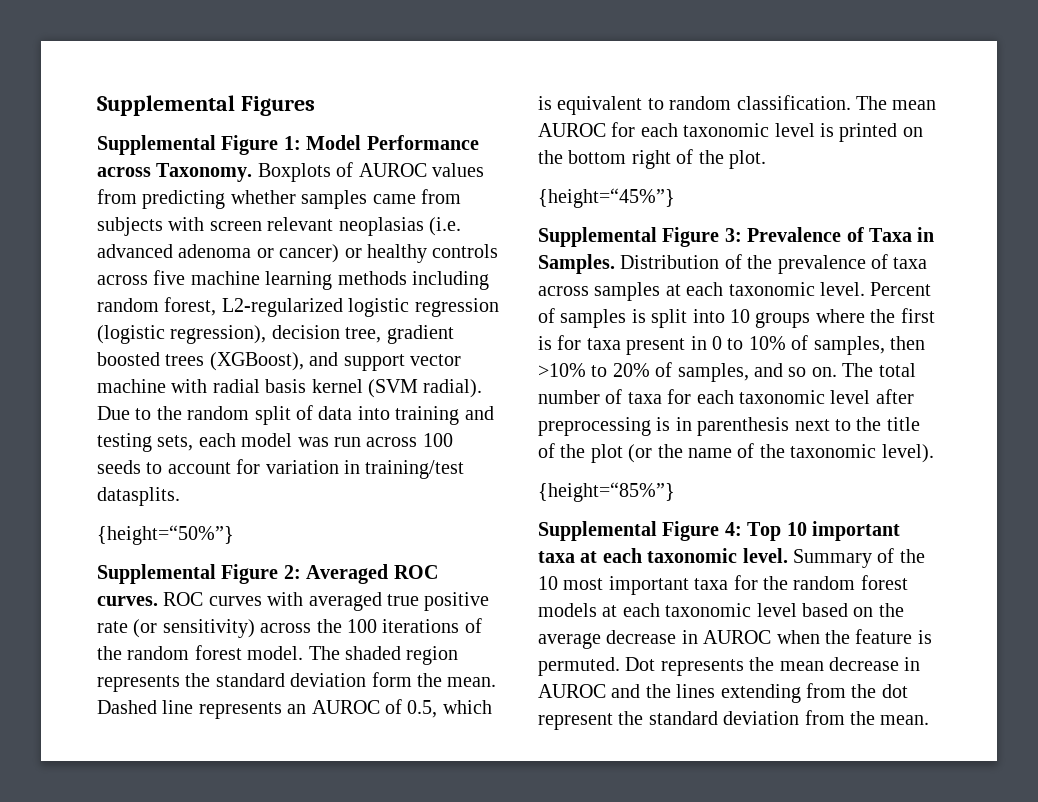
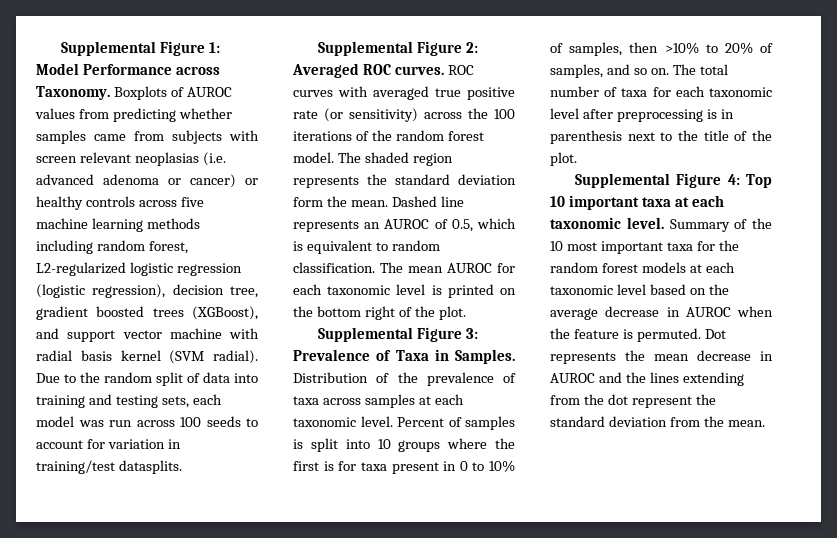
- Supplemental Figures
- {height=“50%”}
- {height=“45%”}
- The total number of taxa for each taxonomic level after preprocessing is in parenthesis next to the title of the plot (or the name of the taxonomic level).
- {height=“85%”}
+ The total number of taxa for each taxonomic level after preprocessing is in parenthesis next to the title of the plot.

